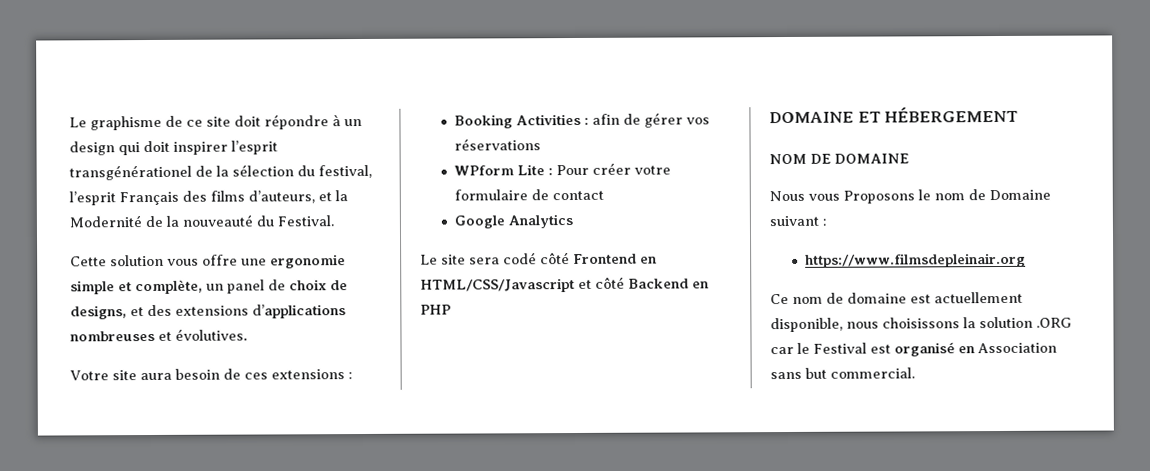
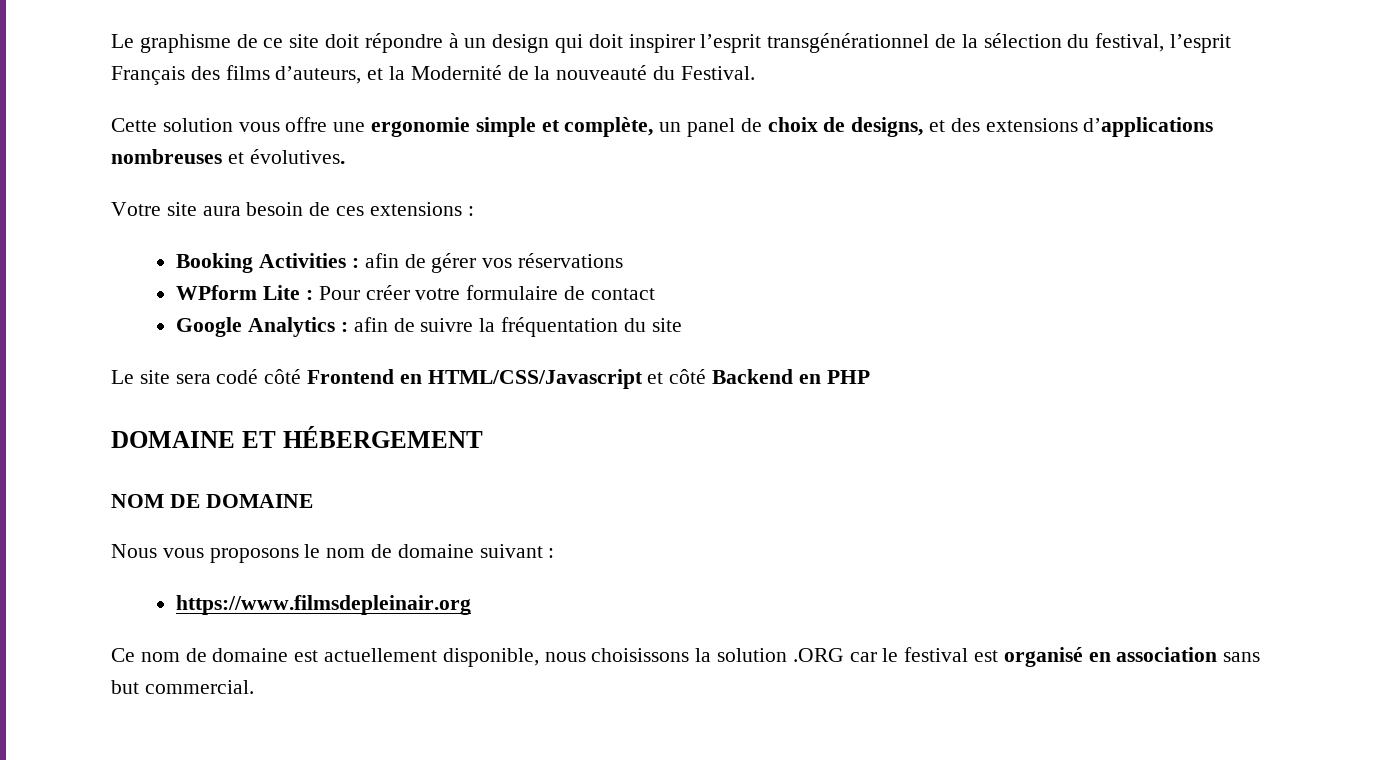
- Le graphisme de ce site doit répondre à un design qui doit inspirer l’esprit transgénérationel de la sélection du festival, l’esprit Français des films d’auteurs, et la Modernité de la nouveauté du Festival.
+ Le graphisme de ce site doit répondre à un design qui doit inspirer l’esprit transgénérationnel de la sélection du festival, l’esprit Français des films d’auteurs, et la Modernité de la nouveauté du Festival.
- Google Analytics
+ Google Analytics : afin de suivre la fréquentation du site
- Nous vous Proposons le nom de Domaine suivant :
+ Nous vous proposons le nom de domaine suivant :
- Ce nom de domaine est actuellement disponible, nous choisissons la solution .ORG car le Festival est organisé en Association sans but commercial.
+ Ce nom de domaine est actuellement disponible, nous choisissons la solution .ORG car le festival est organisé en association sans but commercial.

